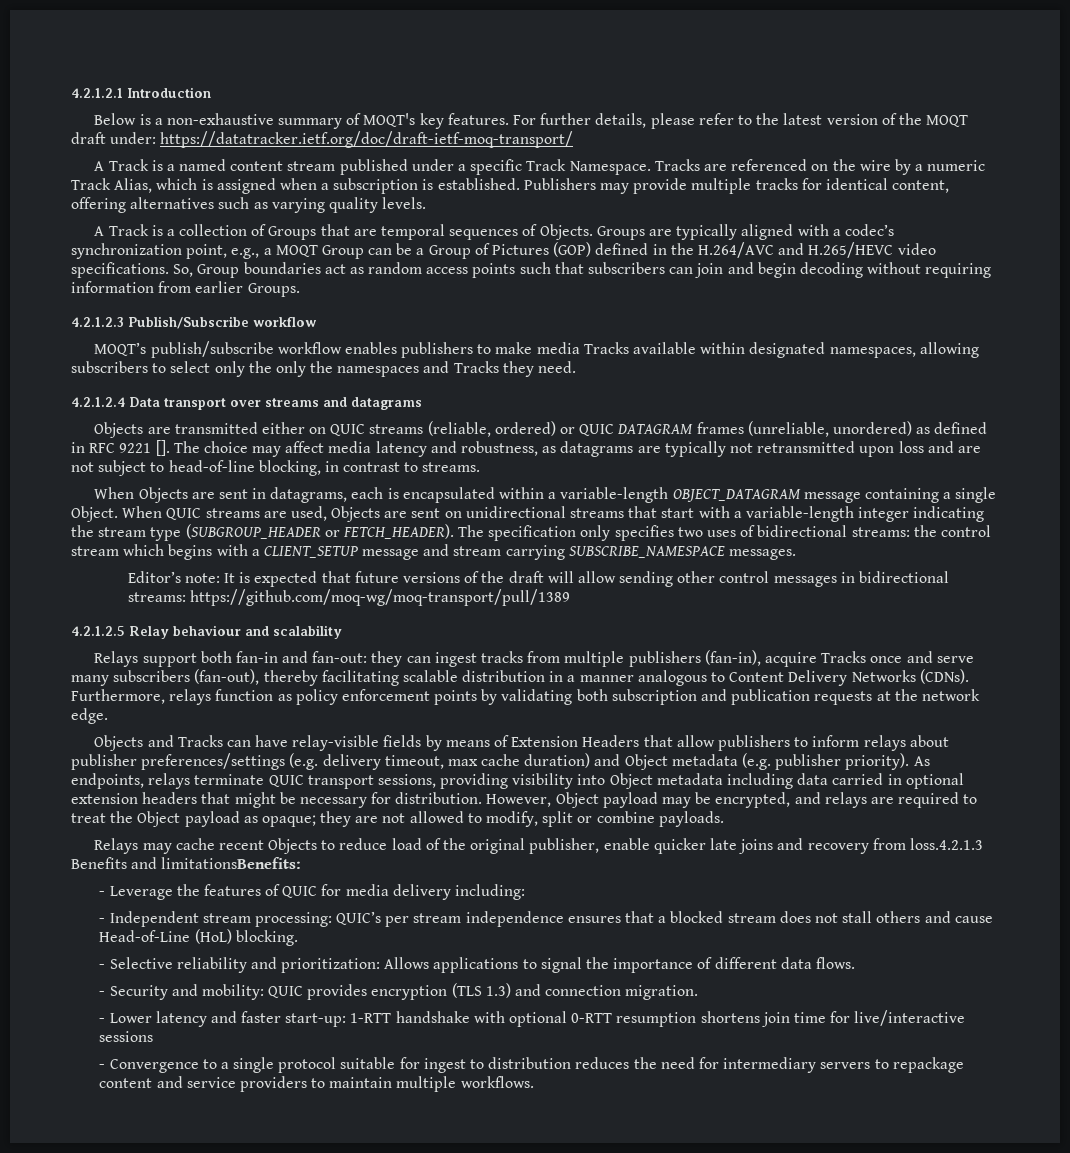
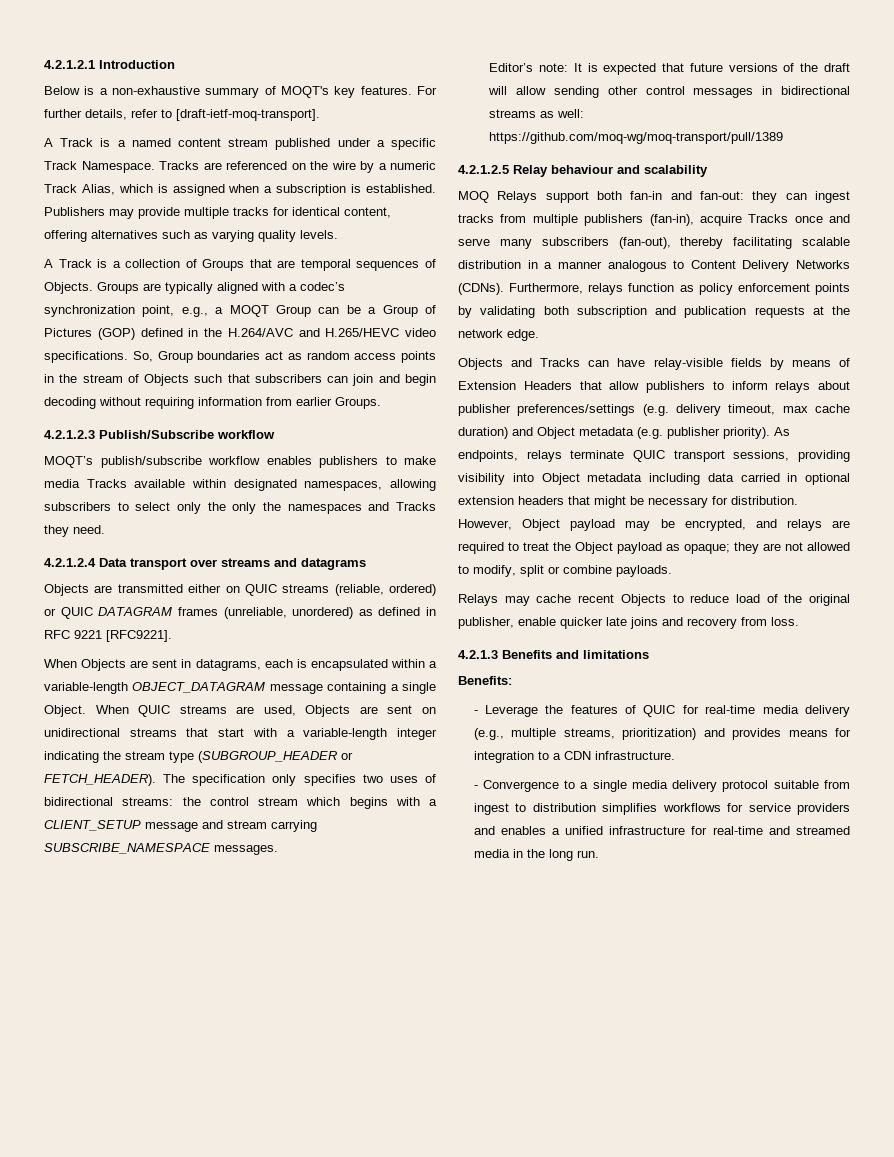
- For further details, please refer to the latest version of the MOQT draft under: https://datatracker.ietf.org/doc/draft-ietf-moq-transport/
+ For further details, refer to [draft-ietf-moq-transport].
- So, Group boundaries act as random access points such that subscribers can join and begin decoding without requiring information from earlier Groups.
+ So, Group boundaries act as random access points in the stream of Objects such that subscribers can join and begin decoding without requiring information from earlier Groups.
- Objects are transmitted either on QUIC streams (reliable, ordered) or QUIC DATAGRAM frames (unreliable, unordered) as defined in RFC 9221 []. The choice may affect media latency and robustness, as datagrams are typically not retransmitted upon loss and are not subject to head‑of‑line blocking, in contrast to streams.
+ Objects are transmitted either on QUIC streams (reliable, ordered) or QUIC DATAGRAM frames (unreliable, unordered) as defined in RFC 9221 [RFC9221].
- Editor’s note: It is expected that future versions of the draft will allow sending other control messages in bidirectional streams: https://github.com/moq-wg/moq-transport/pull/1389
+ Editor’s note: It is expected that future versions of the draft will allow sending other control messages in bidirectional streams as well: https://github.com/moq-wg/moq-transport/pull/1389
- Relays support both fan-in and fan-out: they can ingest tracks from multiple publishers (fan-in), acquire Tracks once and serve many subscribers (fan-out), thereby facilitating scalable distribution in a manner analogous to Content Delivery Networks (CDNs).
+ MOQ Relays support both fan-in and fan-out: they can ingest tracks from multiple publishers (fan-in), acquire Tracks once and serve many subscribers (fan-out), thereby facilitating scalable distribution in a manner analogous to Content Delivery Networks (CDNs).
- Relays may cache recent Objects to reduce load of the original publisher, enable quicker late joins and recovery from loss.4.2.1.3 Benefits and limitationsBenefits:
+ Relays may cache recent Objects to reduce load of the original publisher, enable quicker late joins and recovery from loss.
+ 4.2.1.3 Benefits and limitations
+ Benefits:
- - Leverage the features of QUIC for media delivery including:
- - Independent stream processing: QUIC’s per stream independence ensures that a blocked stream does not stall others and cause Head-of-Line (HoL) blocking.
- - Selective reliability and prioritization: Allows applications to signal the importance of different data flows.
- - Security and mobility: QUIC provides encryption (TLS 1.3) and connection migration.
- - Lower latency and faster start-up: 1-RTT handshake with optional 0-RTT resumption shortens join time for live/interactive sessions
+ - Leverage the features of QUIC for real-time media delivery (e.g., multiple streams, prioritization) and provides means for integration to a CDN infrastructure.
- - Convergence to a single protocol suitable for ingest to distribution reduces the need for intermediary servers to repackage content and service providers to maintain multiple workflows.
+ - Convergence to a single media delivery protocol suitable from ingest to distribution simplifies workflows for service providers and enables a unified infrastructure for real-time and streamed media in the long run.

